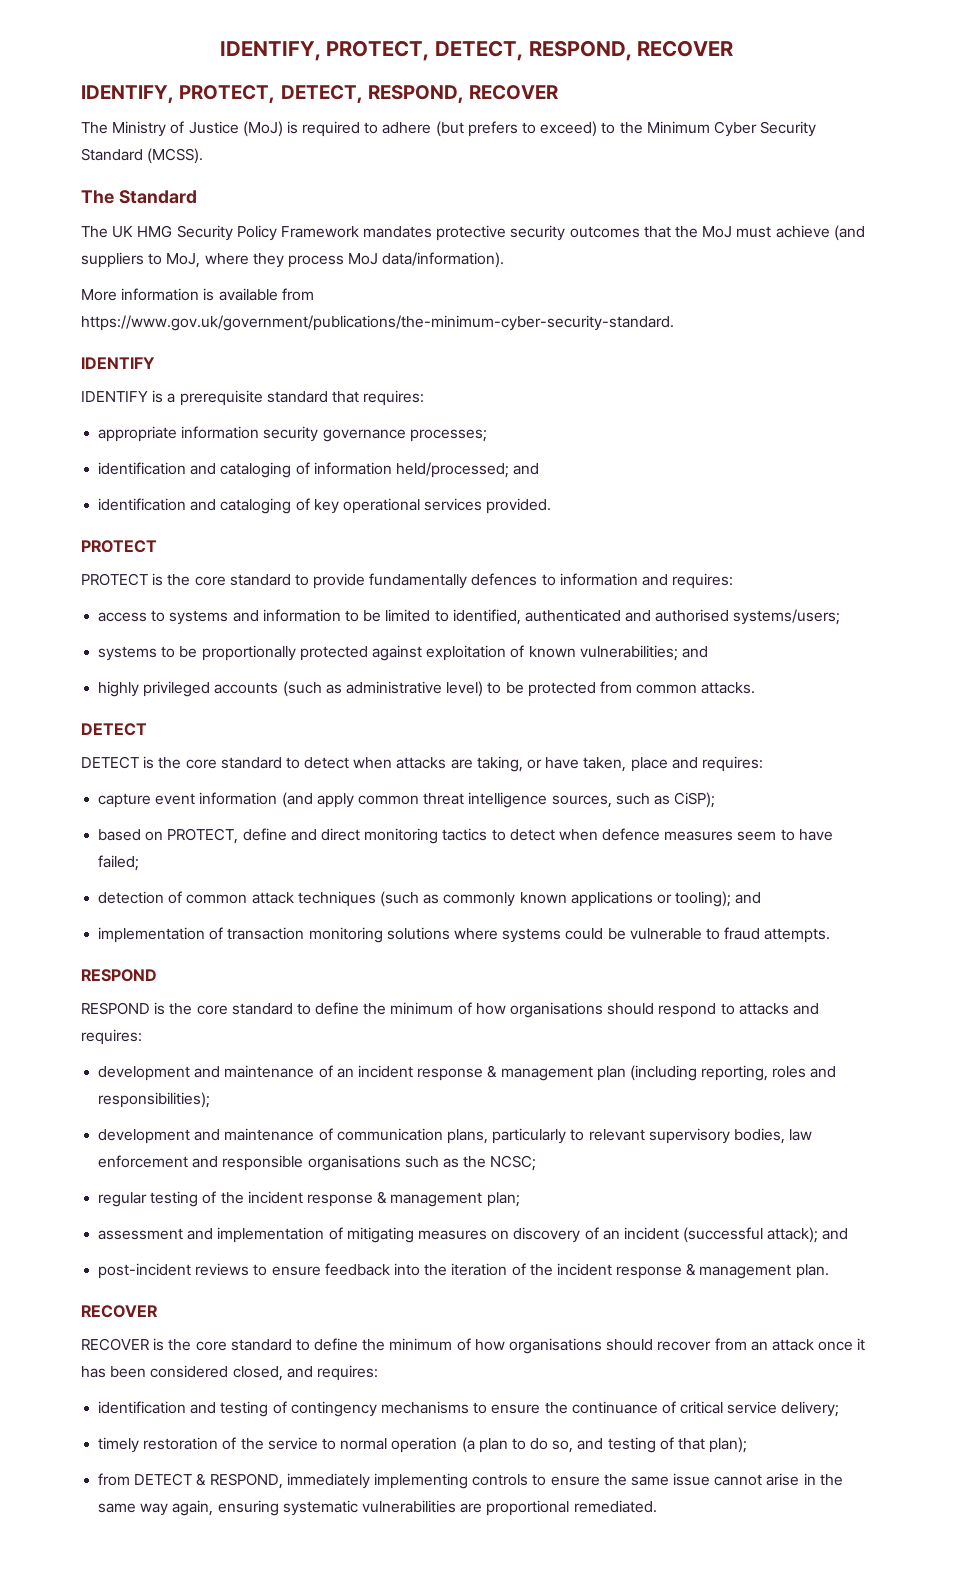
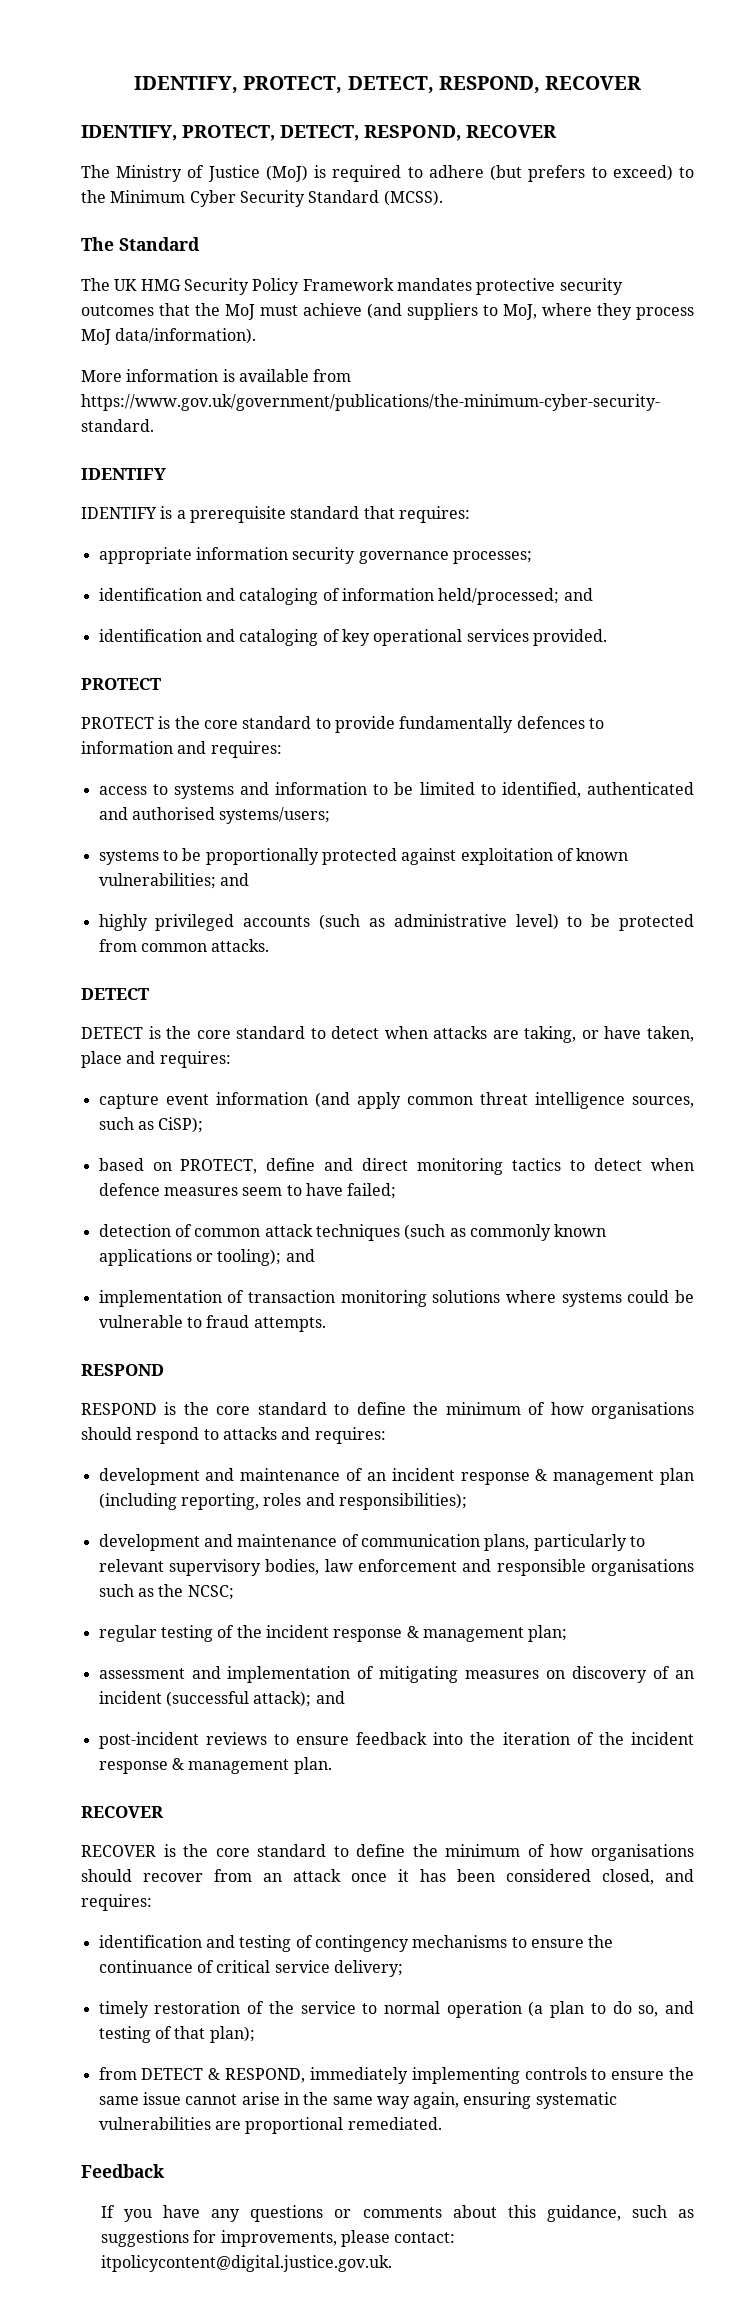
+ Feedback
+ If you have any questions or comments about this guidance, such as suggestions for improvements, please contact: itpolicycontent@digital.justice.gov.uk.

